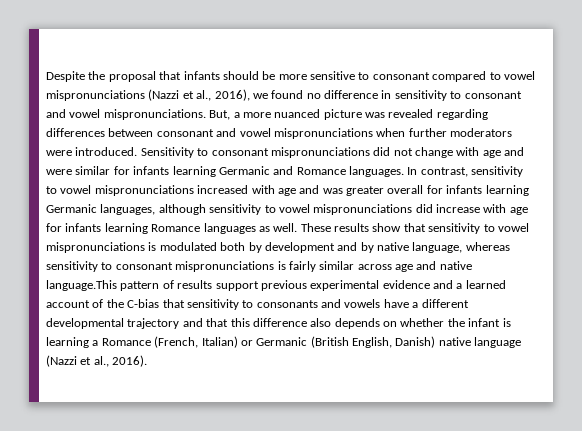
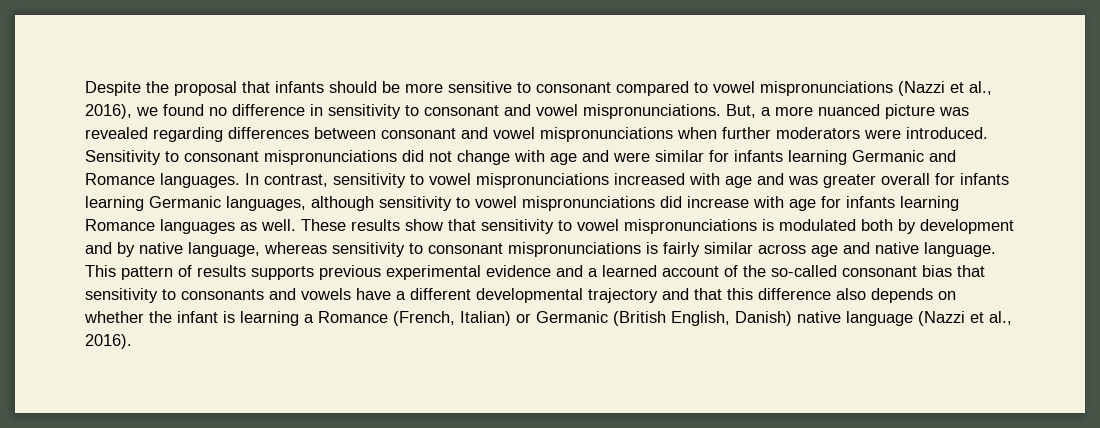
- These results show that sensitivity to vowel mispronunciations is modulated both by development and by native language, whereas sensitivity to consonant mispronunciations is fairly similar across age and native language.This pattern of results support previous experimental evidence and a learned account of the C-bias that sensitivity to consonants and vowels have a different developmental trajectory and that this difference also depends on whether the infant is learning a Romance (French, Italian) or Germanic (British English, Danish) native language (Nazzi et al., 2016).
+ These results show that sensitivity to vowel mispronunciations is modulated both by development and by native language, whereas sensitivity to consonant mispronunciations is fairly similar across age and native language. This pattern of results supports previous experimental evidence and a learned account of the so-called consonant bias that sensitivity to consonants and vowels have a different developmental trajectory and that this difference also depends on whether the infant is learning a Romance (French, Italian) or Germanic (British English, Danish) native language (Nazzi et al., 2016).

